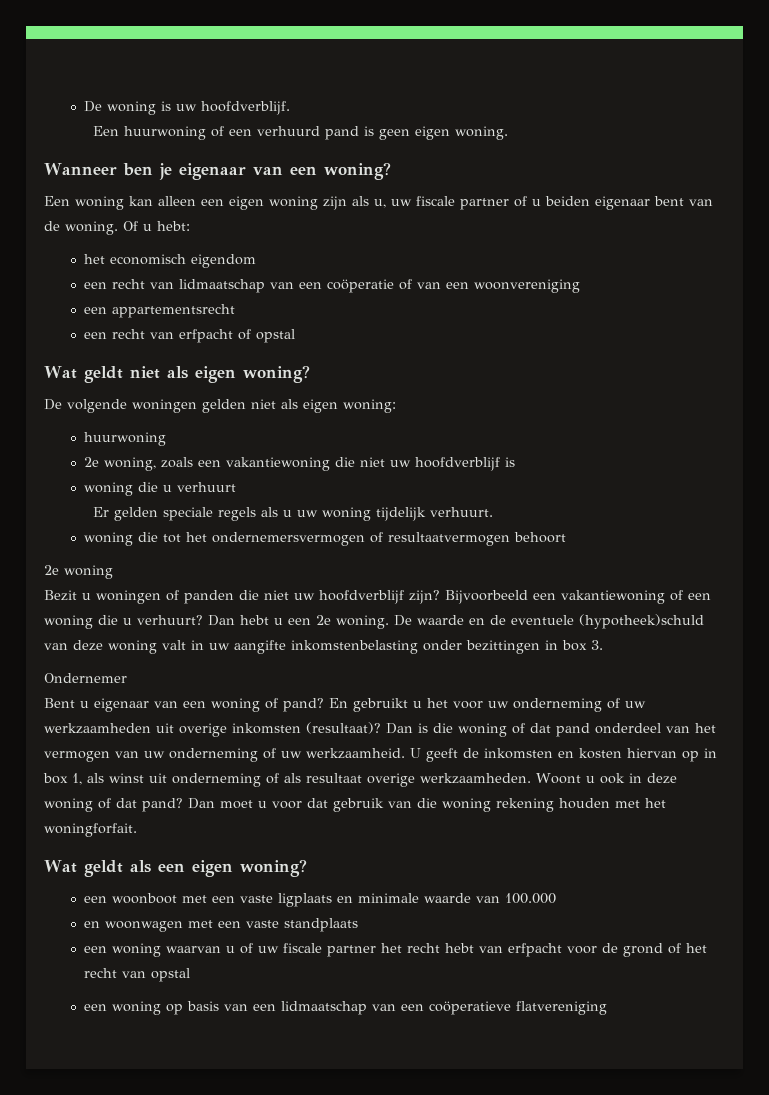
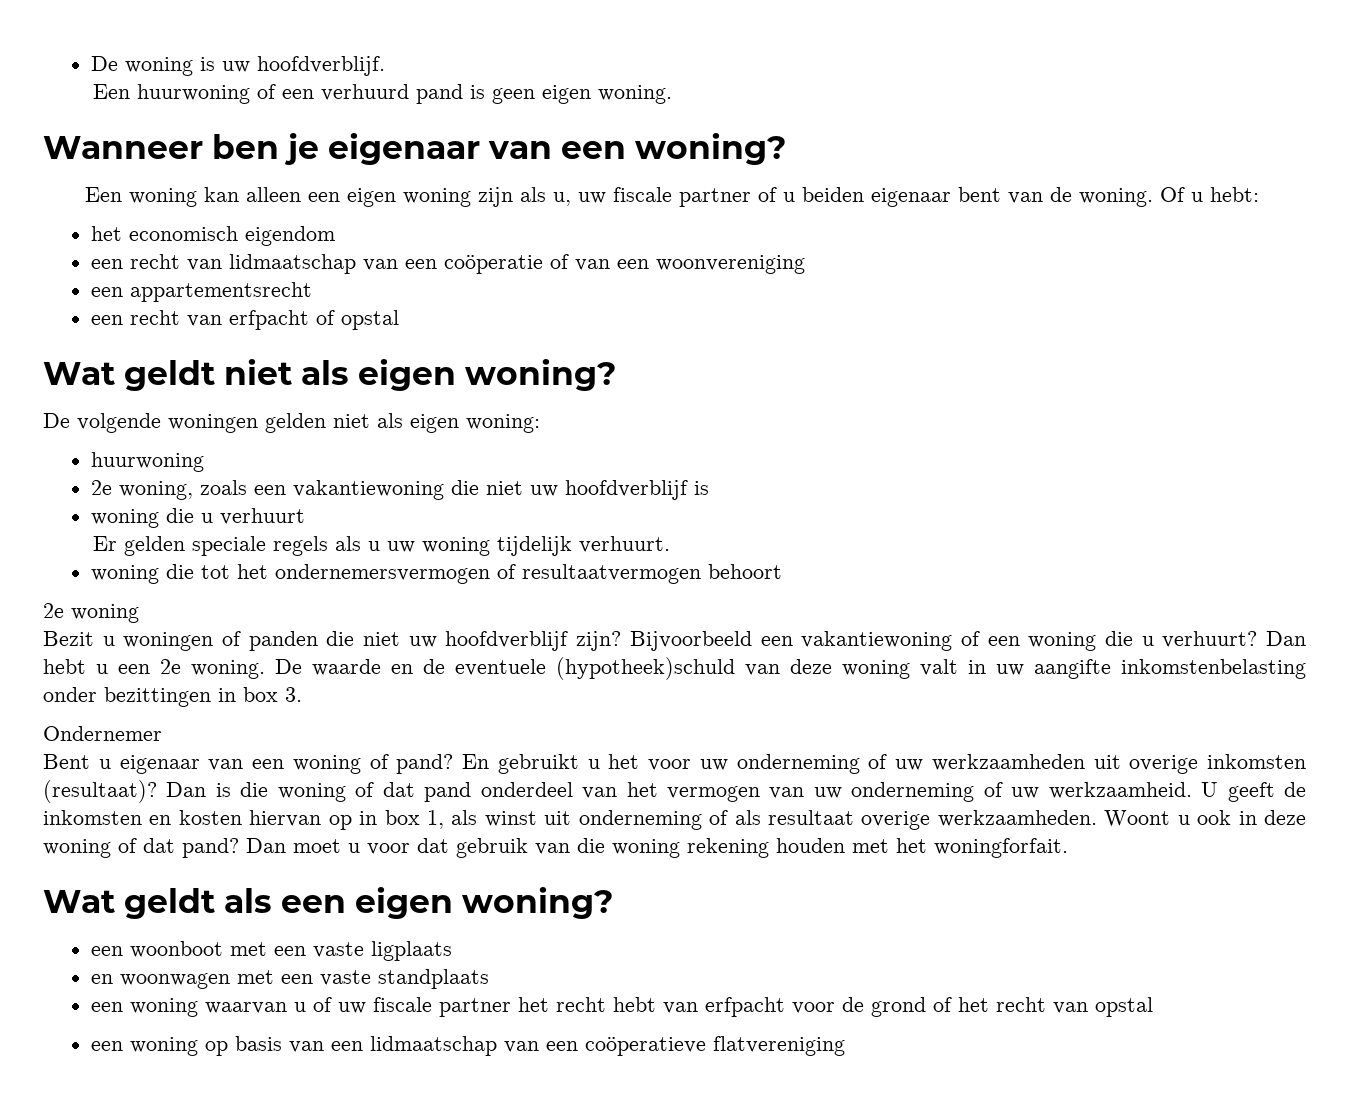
- een woonboot met een vaste ligplaats en minimale waarde van 100.000
+ een woonboot met een vaste ligplaats

